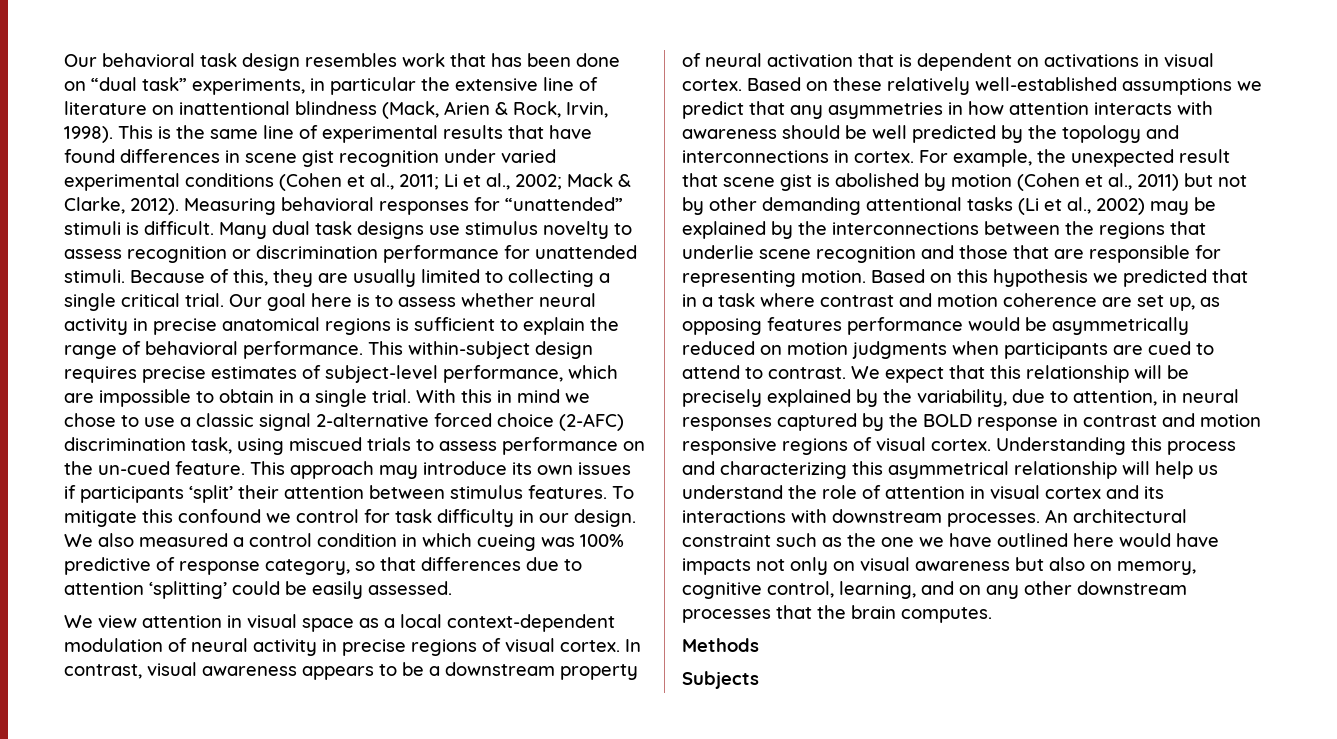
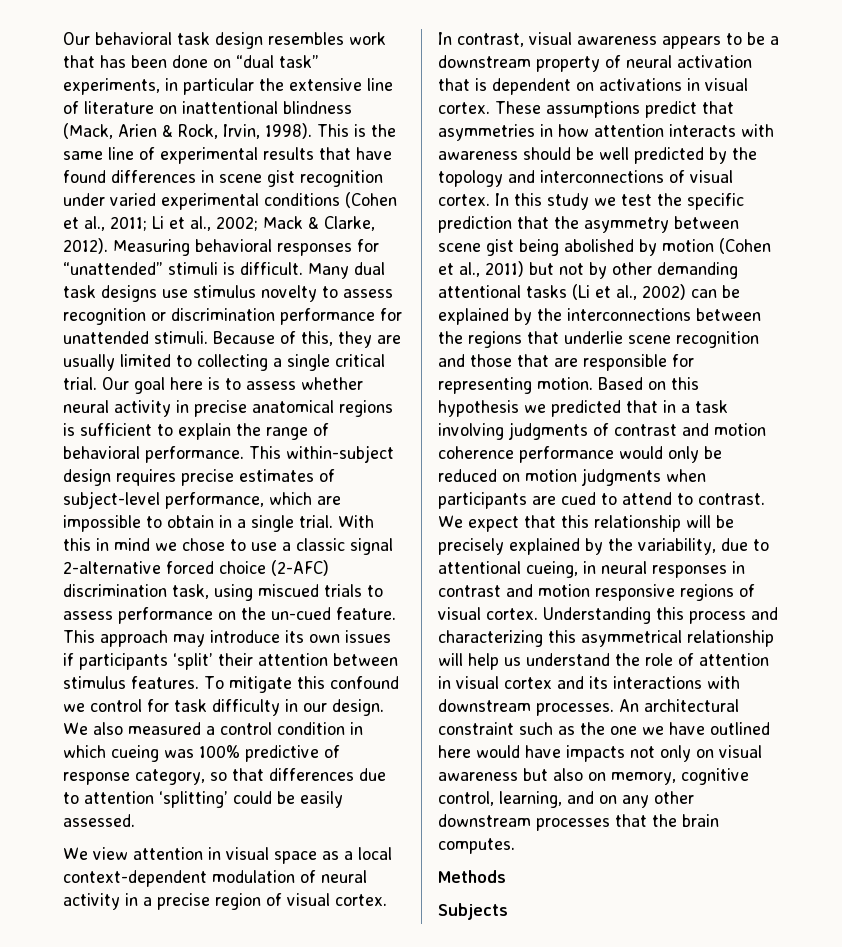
- We view attention in visual space as a local context-dependent modulation of neural activity in precise regions of visual cortex.
+ We view attention in visual space as a local context-dependent modulation of neural activity in a precise region of visual cortex.
- Based on these relatively well-established assumptions we predict that any asymmetries in how attention interacts with awareness should be well predicted by the topology and interconnections in cortex. For example, the unexpected result that scene gist is abolished by motion (Cohen et al., 2011) but not by other demanding attentional tasks (Li et al., 2002) may be explained by the interconnections between the regions that underlie scene recognition and those that are responsible for representing motion.
+ These assumptions predict that asymmetries in how attention interacts with awareness should be well predicted by the topology and interconnections of visual cortex. In this study we test the specific prediction that the asymmetry between scene gist being abolished by motion (Cohen et al., 2011) but not by other demanding attentional tasks (Li et al., 2002) can be explained by the interconnections between the regions that underlie scene recognition and those that are responsible for representing motion.
- Based on this hypothesis we predicted that in a task where contrast and motion coherence are set up, as opposing features performance would be asymmetrically reduced on motion judgments when participants are cued to attend to contrast.
+ Based on this hypothesis we predicted that in a task involving judgments of contrast and motion coherence performance would only be reduced on motion judgments when participants are cued to attend to contrast.
- We expect that this relationship will be precisely explained by the variability, due to attention, in neural responses captured by the BOLD response in contrast and motion responsive regions of visual cortex.
+ We expect that this relationship will be precisely explained by the variability, due to attentional cueing, in neural responses in contrast and motion responsive regions of visual cortex.

